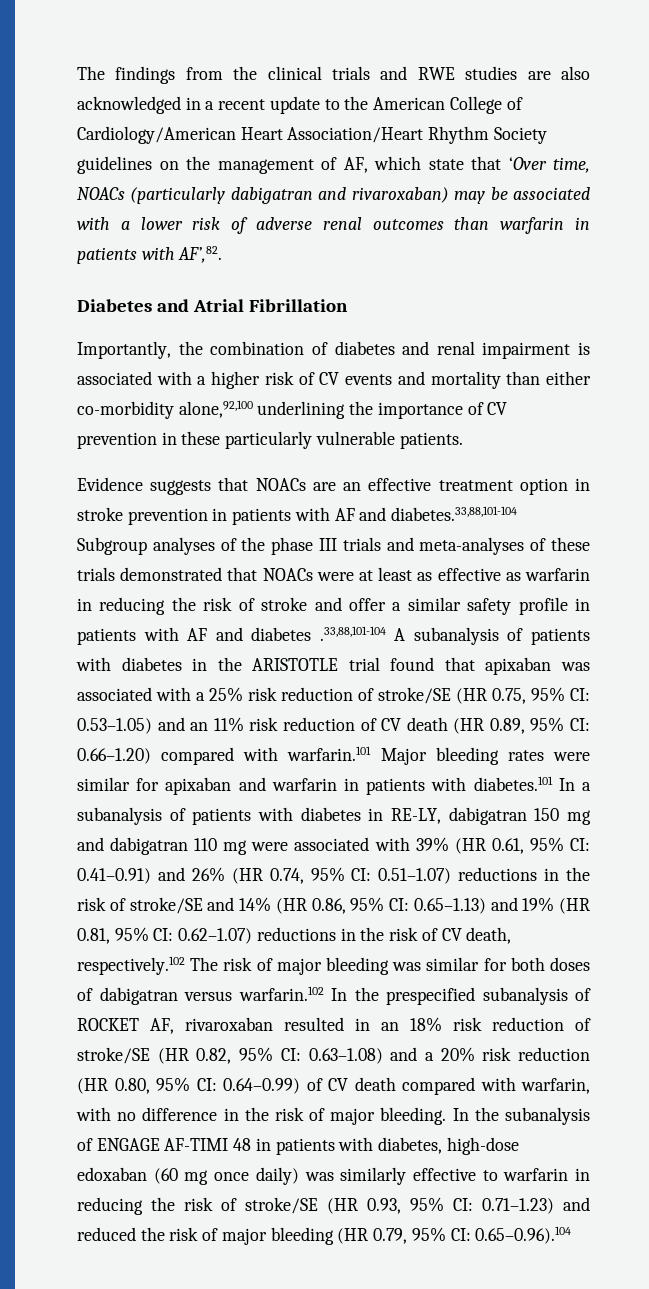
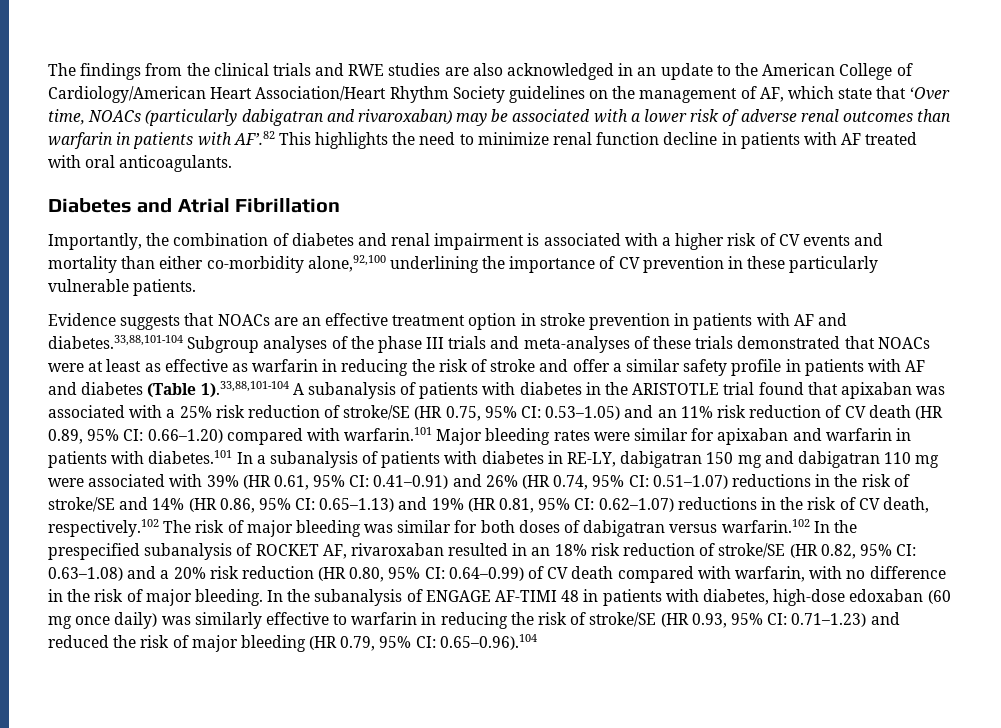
- The findings from the clinical trials and RWE studies are also acknowledged in a recent update to the American College of Cardiology/American Heart Association/Heart Rhythm Society guidelines on the management of AF, which state that ‘Over time, NOACs (particularly dabigatran and rivaroxaban) may be associated with a lower risk of adverse renal outcomes than warfarin in patients with AF’,82.
+ The findings from the clinical trials and RWE studies are also acknowledged in an update to the American College of Cardiology/American Heart Association/Heart Rhythm Society guidelines on the management of AF, which state that ‘Over time, NOACs (particularly dabigatran and rivaroxaban) may be associated with a lower risk of adverse renal outcomes than warfarin in patients with AF’.82 This highlights the need to minimize renal function decline in patients with AF treated with oral anticoagulants.
- Evidence suggests that NOACs are an effective treatment option in stroke prevention in patients with AF and diabetes.33,88,101-104 Subgroup analyses of the phase III trials and meta-analyses of these trials demonstrated that NOACs were at least as effective as warfarin in reducing the risk of stroke and offer a similar safety profile in patients with AF and diabetes .33,88,101-104 A subanalysis of patients with diabetes in the ARISTOTLE trial found that apixaban was associated with a 25% risk reduction of stroke/SE (HR 0.75, 95% CI:
+ Evidence suggests that NOACs are an effective treatment option in stroke prevention in patients with AF and diabetes.33,88,101-104 Subgroup analyses of the phase III trials and meta-analyses of these trials demonstrated that NOACs were at least as effective as warfarin in reducing the risk of stroke and offer a similar safety profile in patients with AF and diabetes (Table 1).33,88,101-104 A subanalysis of patients with diabetes in the ARISTOTLE trial found that apixaban was associated with a 25% risk reduction of stroke/SE (HR 0.75, 95% CI:

